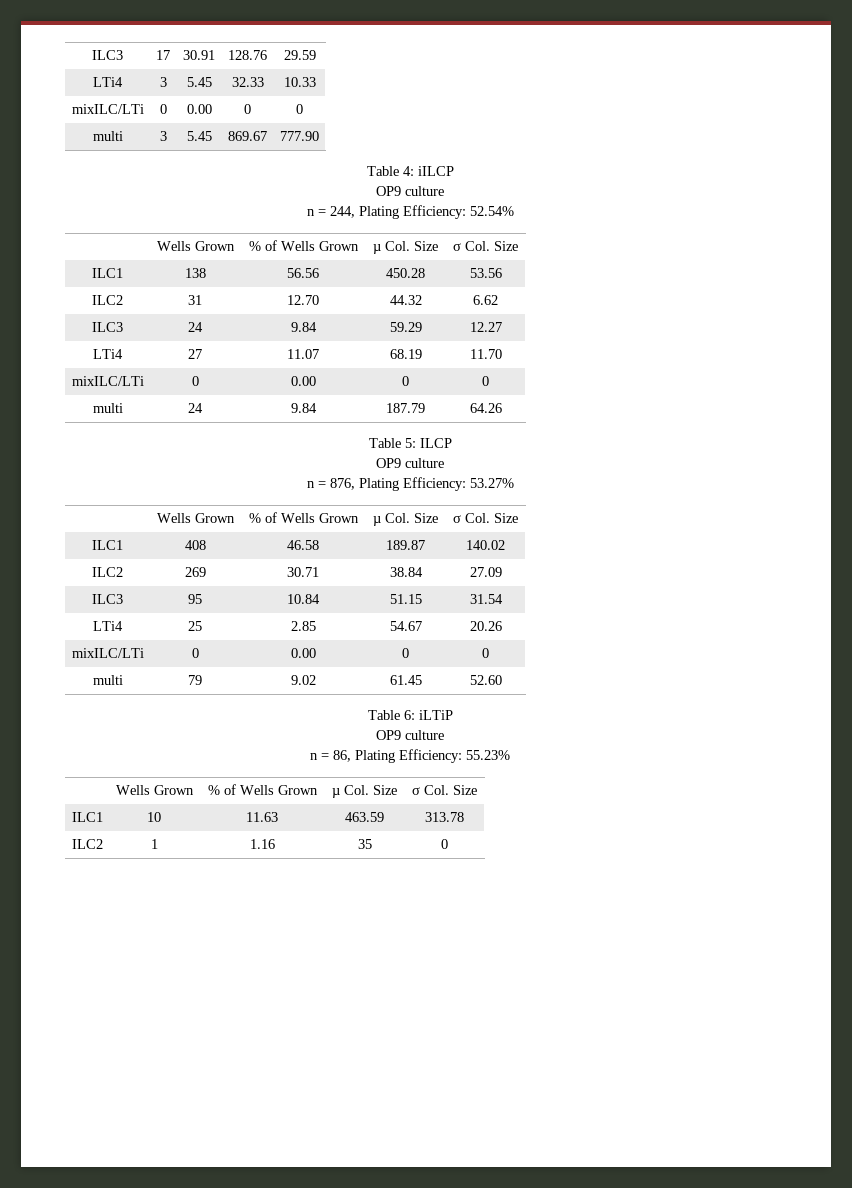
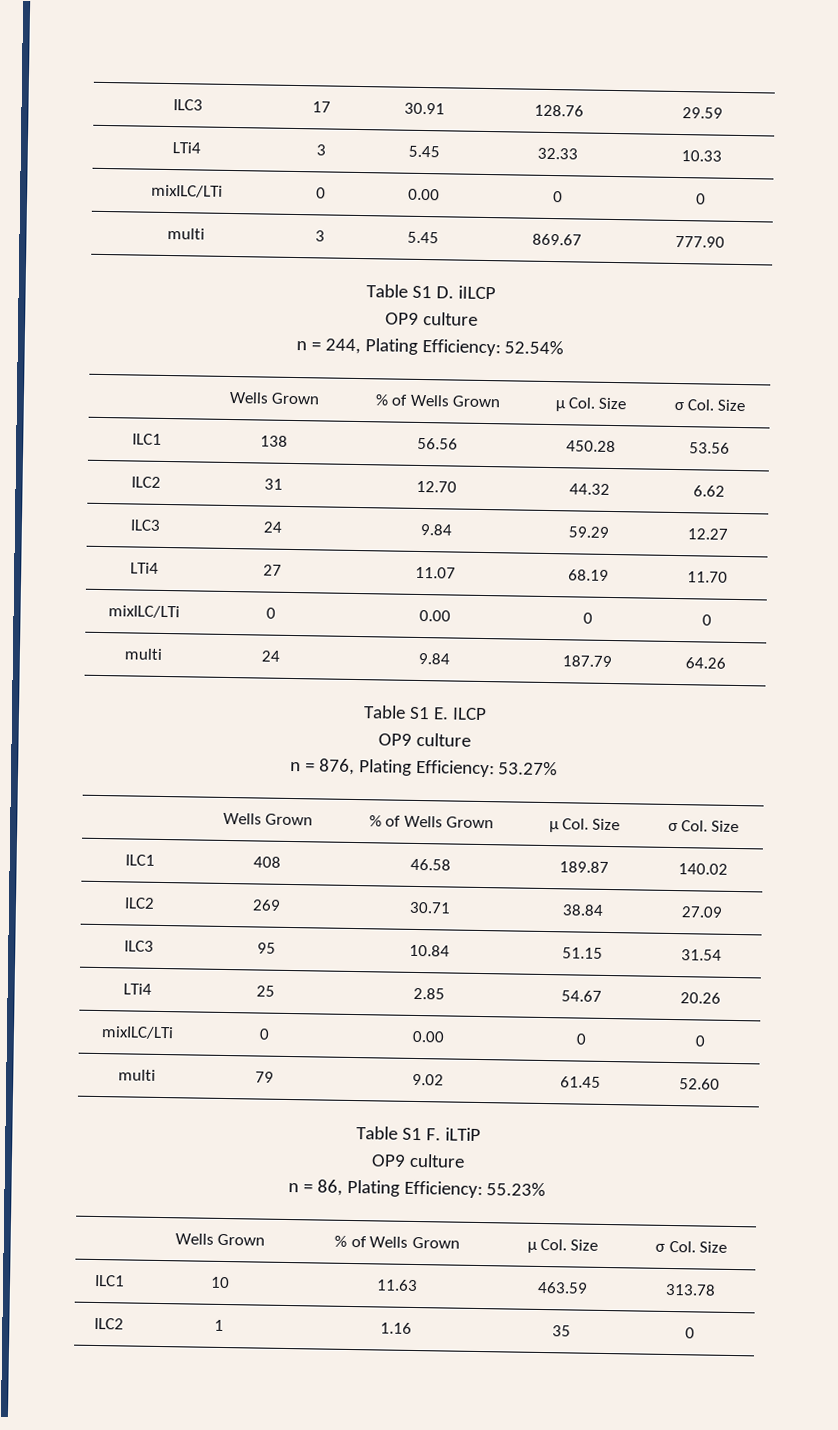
- Table 4: iILCP
+ Table S1 D. iILCP
- Table 5: ILCP
+ Table S1 E. ILCP
- Table 6: iLTiP
+ Table S1 F. iLTiP

